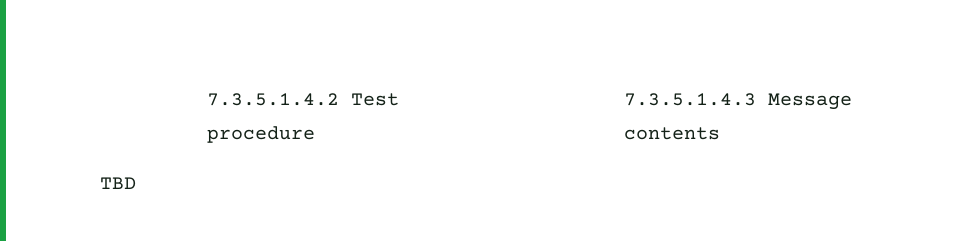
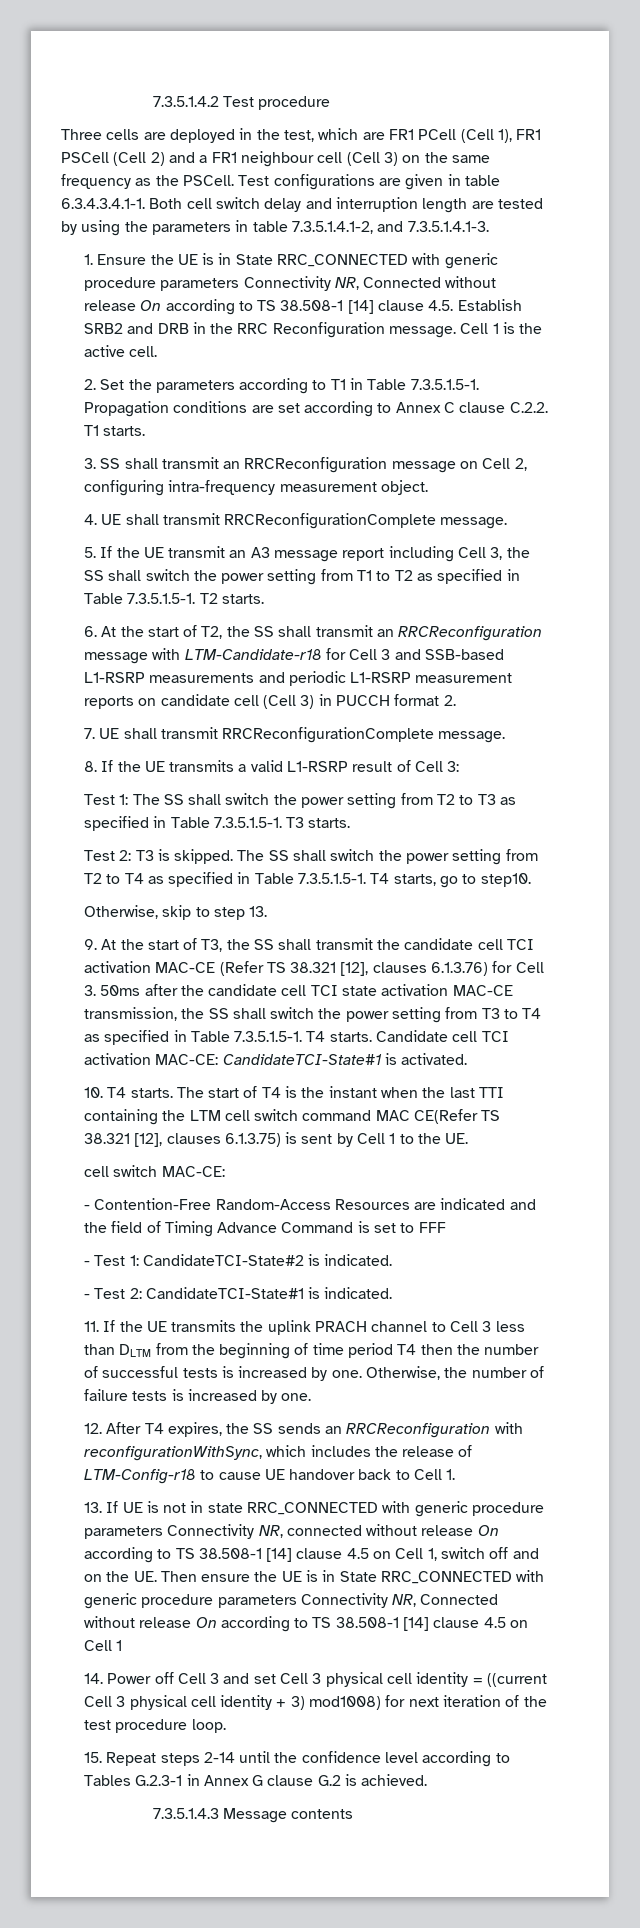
- TBD
+ Three cells are deployed in the test, which are FR1 PCell (Cell 1), FR1 PSCell (Cell 2) and a FR1 neighbour cell (Cell 3) on the same frequency as the PSCell. Test configurations are given in table 6.3.4.3.4.1-1. Both cell switch delay and interruption length are tested by using the parameters in table 7.3.5.1.4.1-2, and 7.3.5.1.4.1-3.
+ 1. Ensure the UE is in State RRC_CONNECTED with generic procedure parameters Connectivity NR, Connected without release On according to TS 38.508-1 [14] clause 4.5. Establish SRB2 and DRB in the RRC Reconfiguration message. Cell 1 is the active cell.
+ 2. Set the parameters according to T1 in Table 7.3.5.1.5-1. Propagation conditions are set according to Annex C clause C.2.2. T1 starts.
+ 3. SS shall transmit an RRCReconfiguration message on Cell 2, configuring intra-frequency measurement object.
+ 4. UE shall transmit RRCReconfigurationComplete message.
+ 5. If the UE transmit an A3 message report including Cell 3, the SS shall switch the power setting from T1 to T2 as specified in Table 7.3.5.1.5-1. T2 starts.
+ 6. At the start of T2, the SS shall transmit an RRCReconfiguration message with LTM-Candidate-r18 for Cell 3 and SSB-based L1-RSRP measurements and periodic L1-RSRP measurement reports on candidate cell (Cell 3) in PUCCH format 2.
+ 7. UE shall transmit RRCReconfigurationComplete message.
+ 8. If the UE transmits a valid L1-RSRP result of Cell 3:
+ Test 1: The SS shall switch the power setting from T2 to T3 as specified in Table 7.3.5.1.5-1. T3 starts.
+ Test 2: T3 is skipped. The SS shall switch the power setting from T2 to T4 as specified in Table 7.3.5.1.5-1. T4 starts, go to step10.
+ Otherwise, skip to step 13.
+ 9. At the start of T3, the SS shall transmit the candidate cell TCI activation MAC-CE (Refer TS 38.321 [12], clauses 6.1.3.76) for Cell 3. 50ms after the candidate cell TCI state activation MAC-CE transmission, the SS shall switch the power setting from T3 to T4 as specified in Table 7.3.5.1.5-1. T4 starts. Candidate cell TCI activation MAC-CE: CandidateTCI-State#1 is activated.
+ 10. T4 starts. The start of T4 is the instant when the last TTI containing the LTM cell switch command MAC CE(Refer TS 38.321 [12], clauses 6.1.3.75) is sent by Cell 1 to the UE.
+ cell switch MAC-CE:
+ - Contention-Free Random-Access Resources are indicated and the field of Timing Advance Command is set to FFF
+ - Test 1: CandidateTCI-State#2 is indicated.
+ - Test 2: CandidateTCI-State#1 is indicated.
+ 11. If the UE transmits the uplink PRACH channel to Cell 3 less than DLTM from the beginning of time period T4 then the number of successful tests is increased by one. Otherwise, the number of failure tests is increased by one.
+ 12. After T4 expires, the SS sends an RRCReconfiguration with reconfigurationWithSync, which includes the release of LTM-Config-r18 to cause UE handover back to Cell 1.
+ 13. If UE is not in state RRC_CONNECTED with generic procedure parameters Connectivity NR, connected without release On according to TS 38.508-1 [14] clause 4.5 on Cell 1, switch off and on the UE. Then ensure the UE is in State RRC_CONNECTED with generic procedure parameters Connectivity NR, Connected without release On according to TS 38.508-1 [14] clause 4.5 on Cell 1
+ 14. Power off Cell 3 and set Cell 3 physical cell identity = ((current Cell 3 physical cell identity + 3) mod1008) for next iteration of the test procedure loop.
+ 15. Repeat steps 2-14 until the confidence level according to Tables G.2.3-1 in Annex G clause G.2 is achieved.

